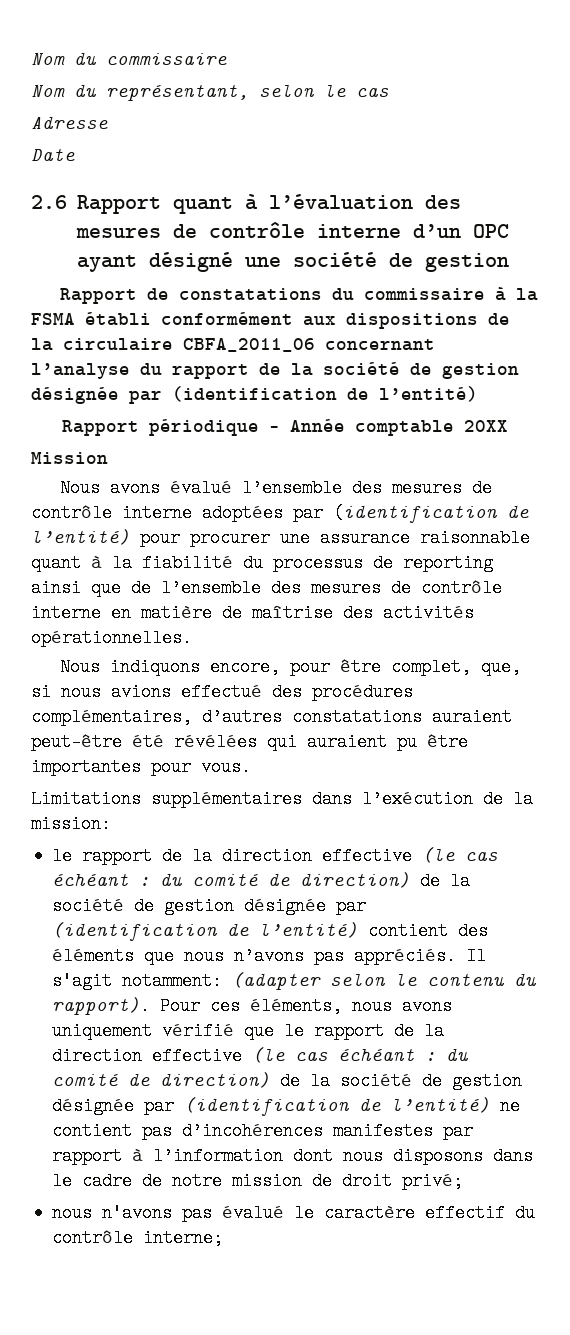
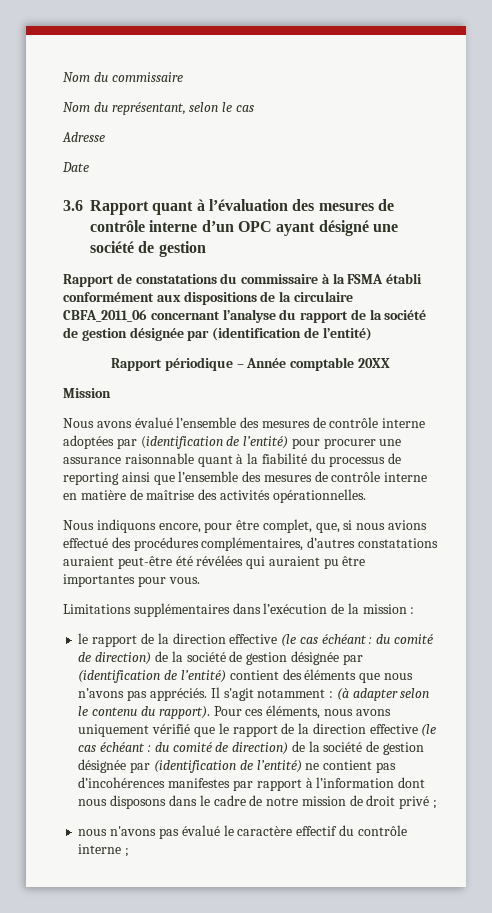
- 2.6 Rapport quant à l’évaluation des mesures de contrôle interne d’un OPC ayant désigné une société de gestion
+ 3.6 Rapport quant à l’évaluation des mesures de contrôle interne d’un OPC ayant désigné une société de gestion
- Nous avons évalué l’ensemble des mesures de contrôle interne adoptées par (identification de l’entité) pour procurer une assurance raisonnable quant à la fiabilité du processus de reporting ainsi que de l’ensemble des mesures de contrôle interne en matière de maîtrise des activités opérationnelles.
+ Nous avons évalué l’ensemble des mesures de contrôle interne adoptées par (identification de l’entité) pour procurer une assurance raisonnable quant à la fiabilité du processus de reporting ainsi que l’ensemble des mesures de contrôle interne en matière de maîtrise des activités opérationnelles.
- Limitations supplémentaires dans l’exécution de la mission:
+ Limitations supplémentaires dans l’exécution de la mission :
- Il s'agit notamment: (adapter selon le contenu du rapport).
+ Il s'agit notamment : (à adapter selon le contenu du rapport).
- Pour ces éléments, nous avons uniquement vérifié que le rapport de la direction effective (le cas échéant : du comité de direction) de la société de gestion désignée par (identification de l’entité) ne contient pas d’incohérences manifestes par rapport à l’information dont nous disposons dans le cadre de notre mission de droit privé;
+ Pour ces éléments, nous avons uniquement vérifié que le rapport de la direction effective (le cas échéant : du comité de direction) de la société de gestion désignée par (identification de l’entité) ne contient pas d’incohérences manifestes par rapport à l’information dont nous disposons dans le cadre de notre mission de droit privé ;
- nous n'avons pas évalué le caractère effectif du contrôle interne;
+ nous n'avons pas évalué le caractère effectif du contrôle interne ;

